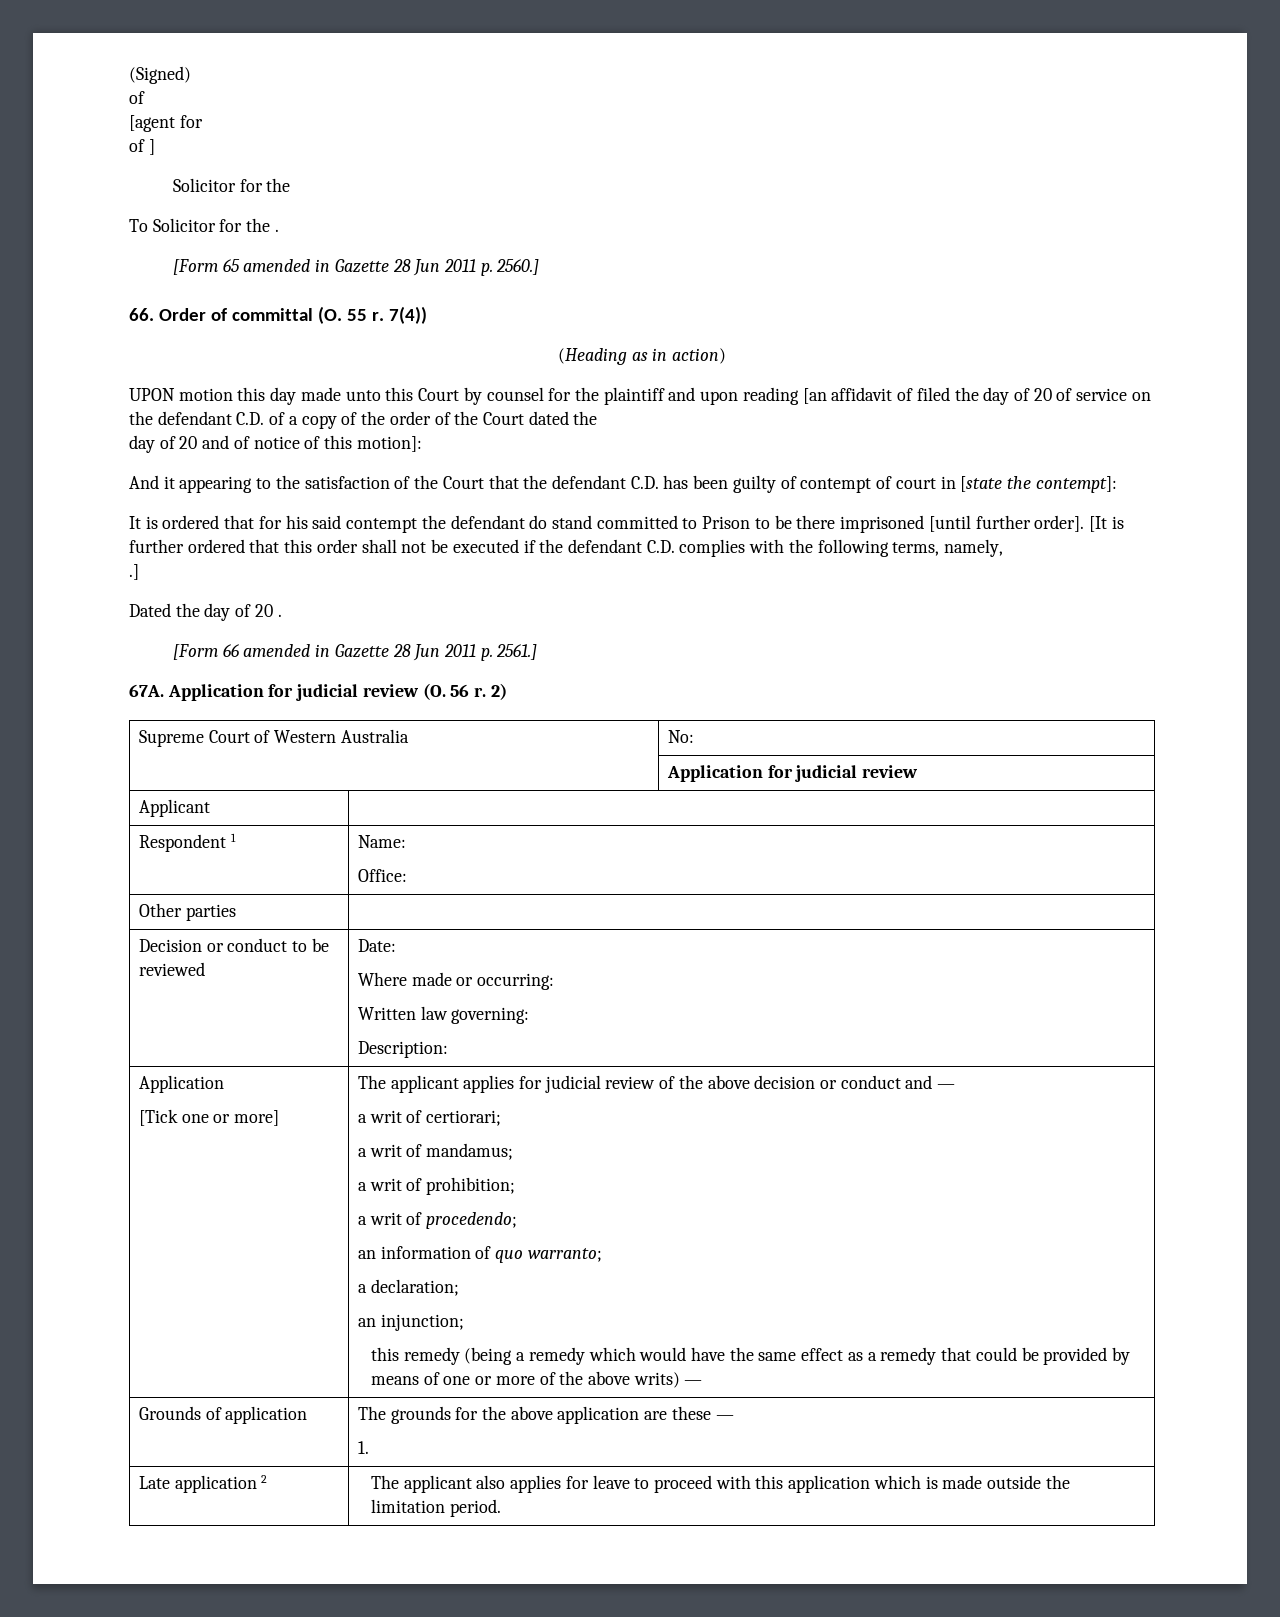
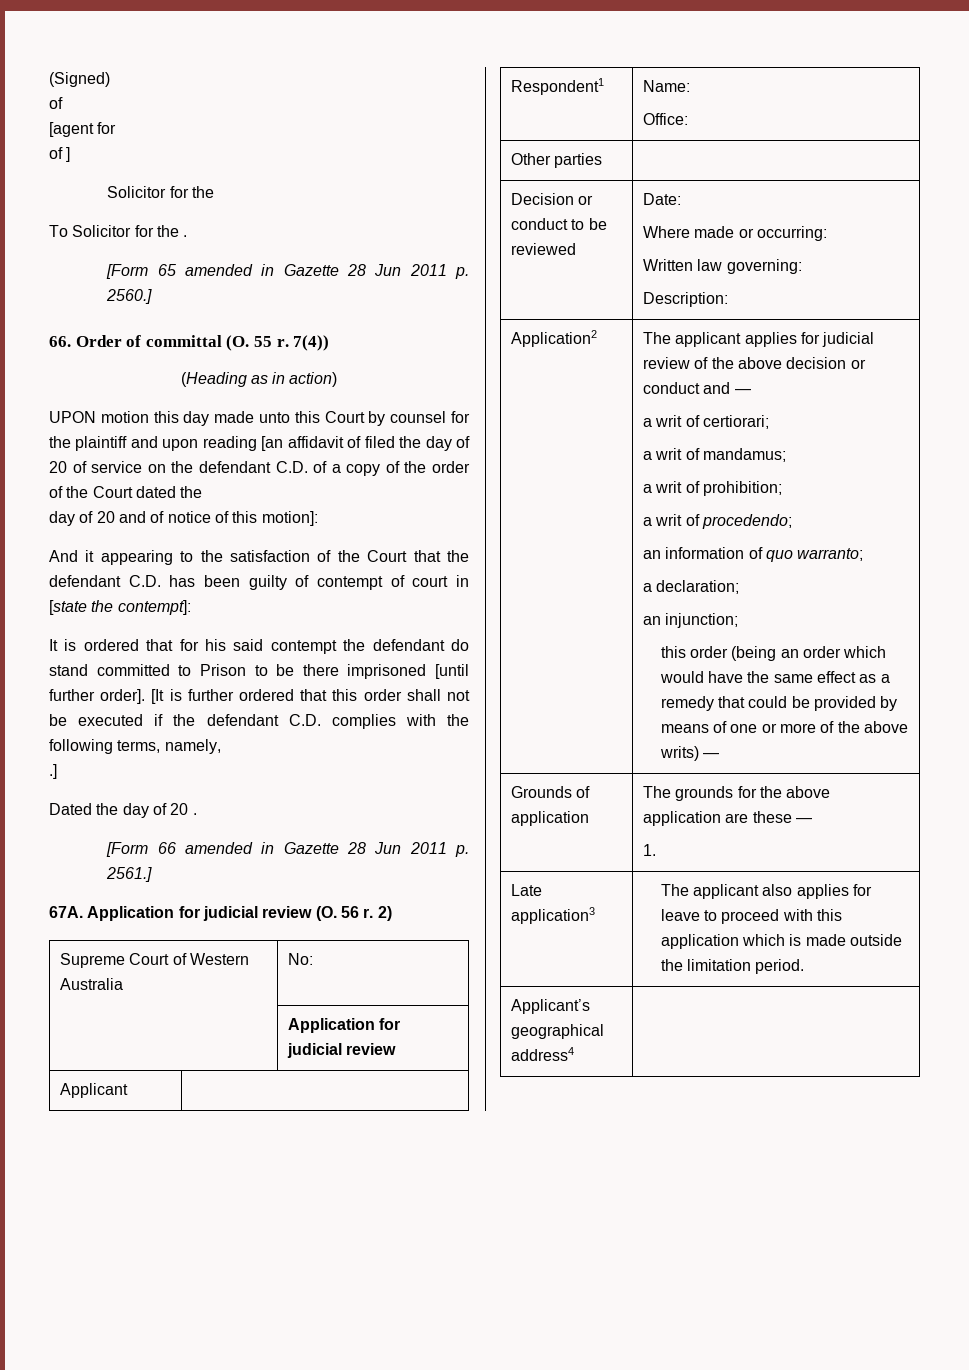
- Respondent 1 | Name:
+ Respondent1 | Name:
  Decision or conduct to be reviewed | Date:
  Where made or occurring:
  Written law governing:
  Description:
- Application
- [Tick one or more]
+ Application2
- this remedy (being a remedy which would have the same effect as a remedy that could be provided by means of one or more of the above writs) —
+ this order (being an order which would have the same effect as a remedy that could be provided by means of one or more of the above writs) —
- Late application 2 | The applicant also applies for leave to proceed with this application which is made outside the limitation period.
+ Late application3 | The applicant also applies for leave to proceed with this application which is made outside the limitation period.
+ Applicant’s geographical address4 |

